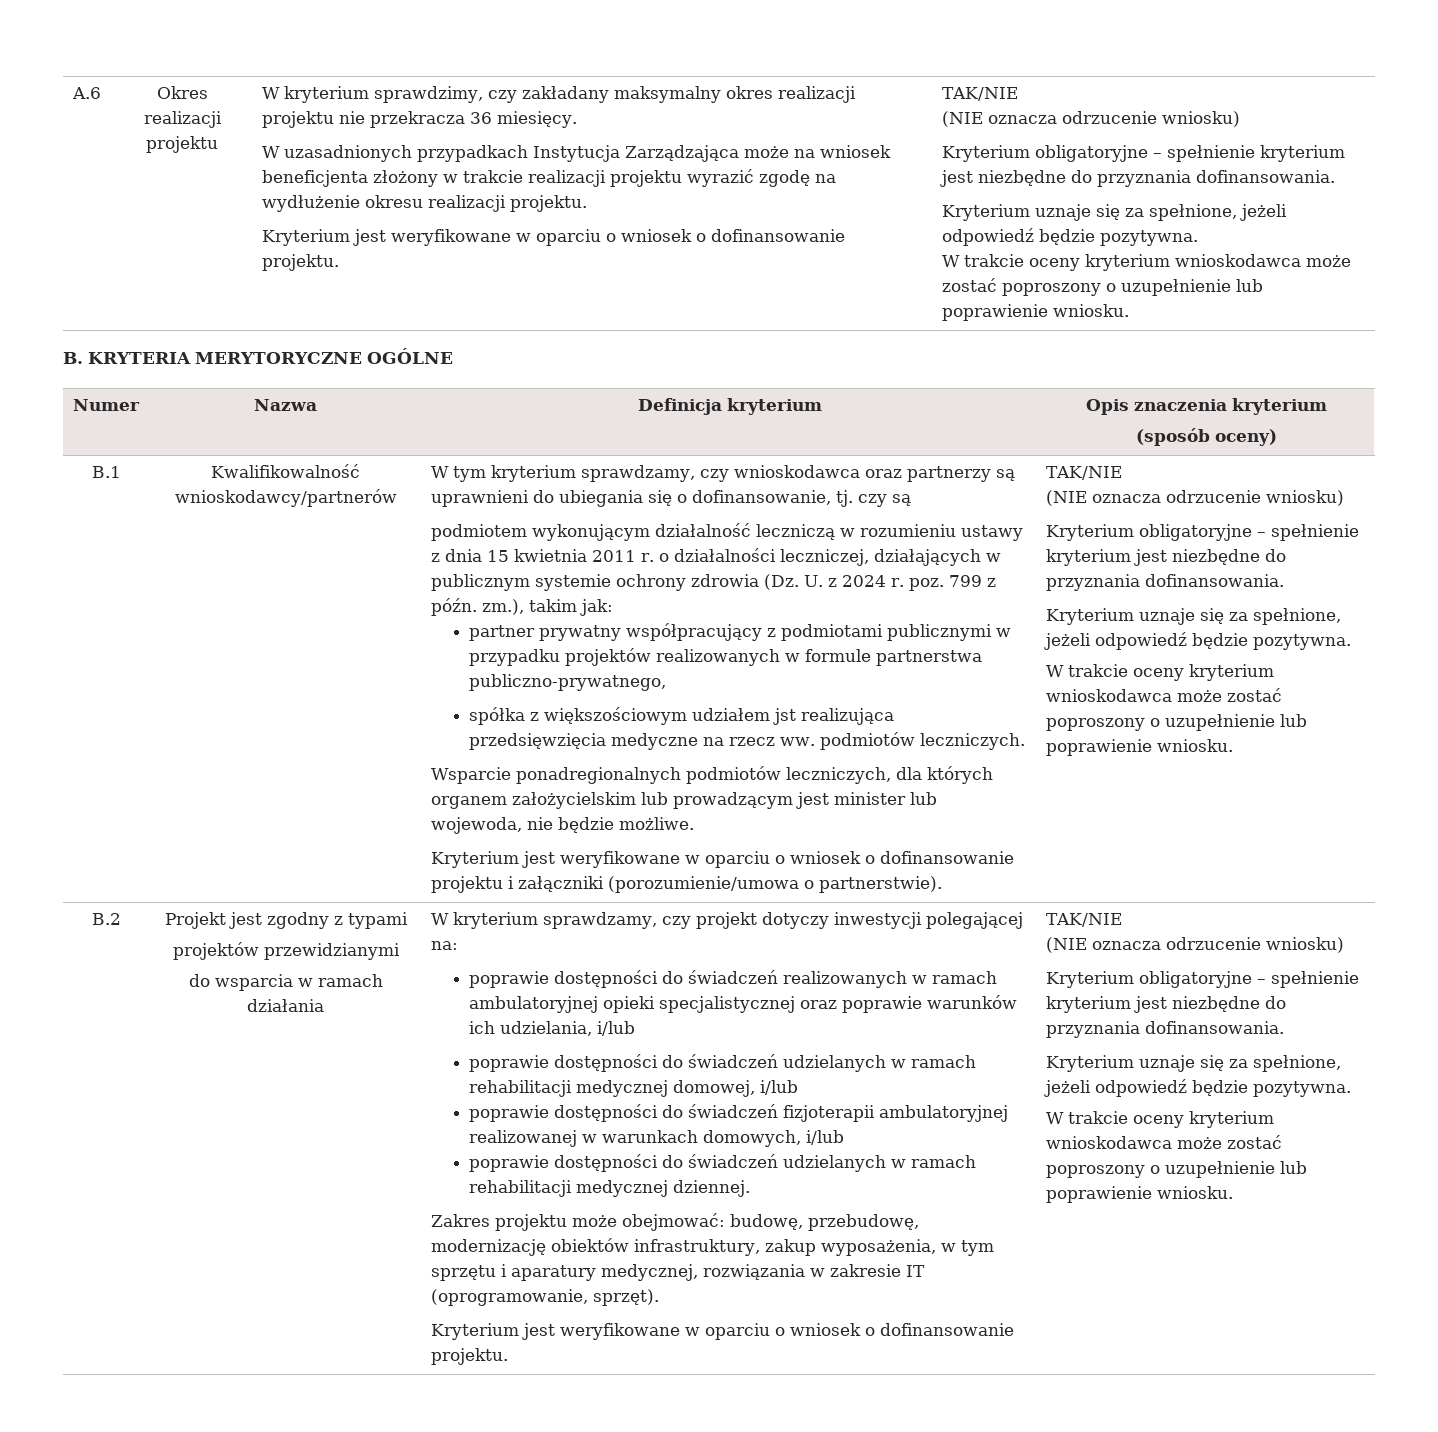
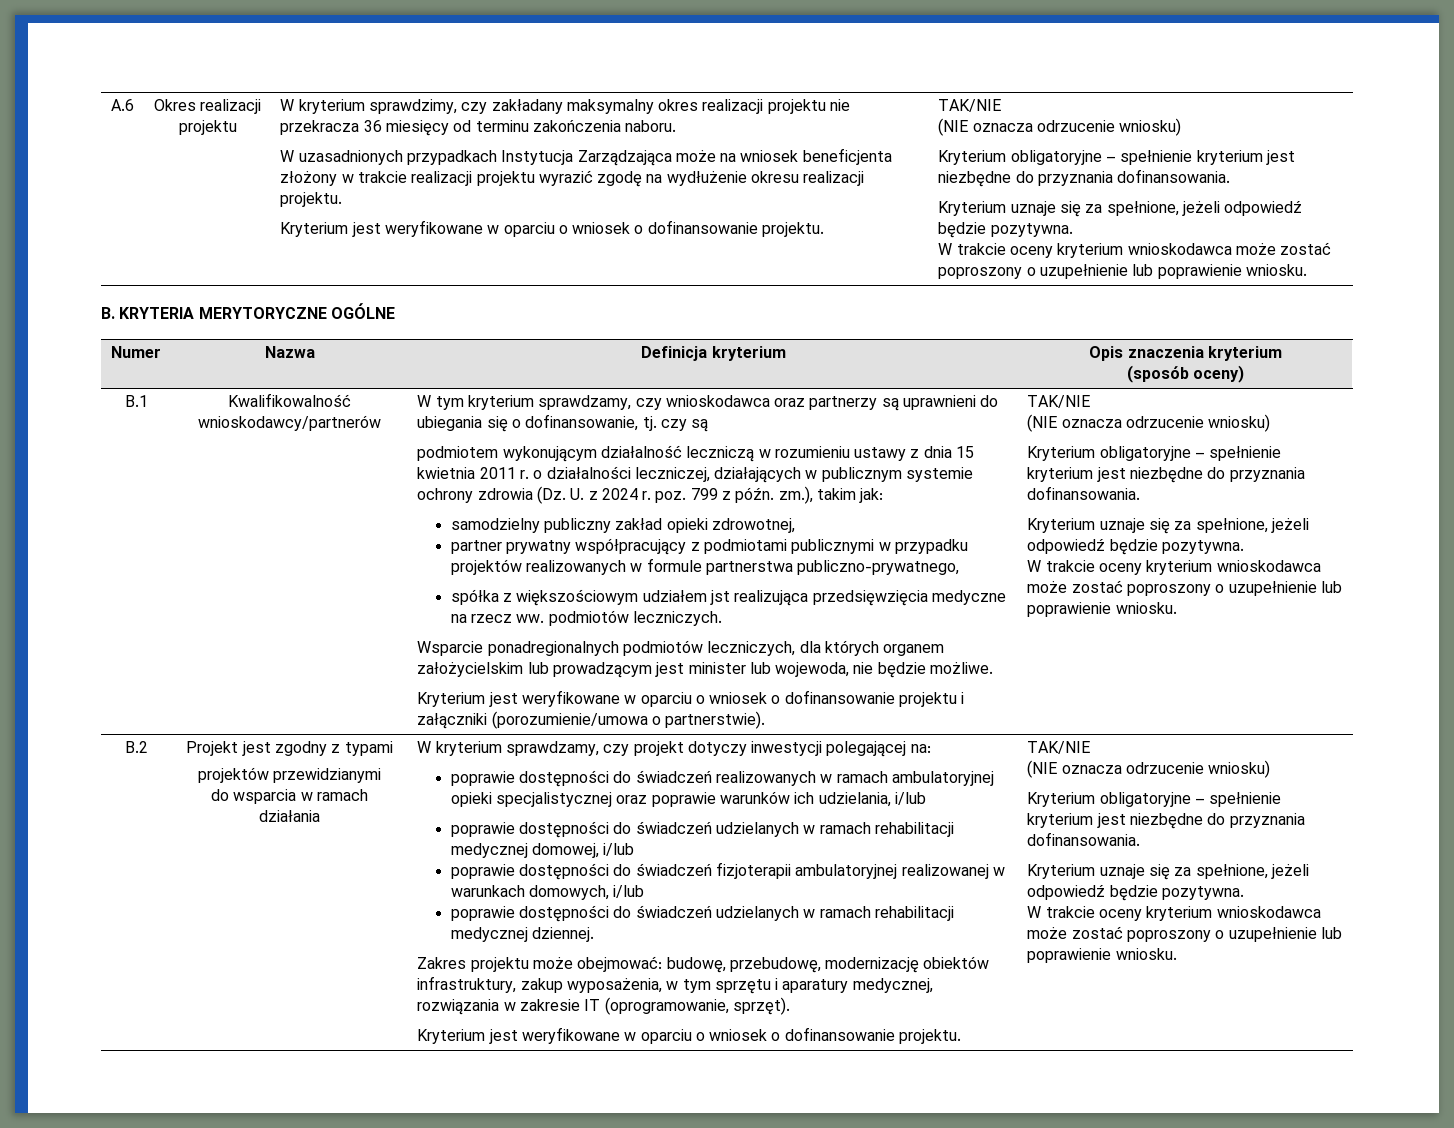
- W kryterium sprawdzimy, czy zakładany maksymalny okres realizacji projektu nie przekracza 36 miesięcy.
+ W kryterium sprawdzimy, czy zakładany maksymalny okres realizacji projektu nie przekracza 36 miesięcy od terminu zakończenia naboru.
+ samodzielny publiczny zakład opieki zdrowotnej,

